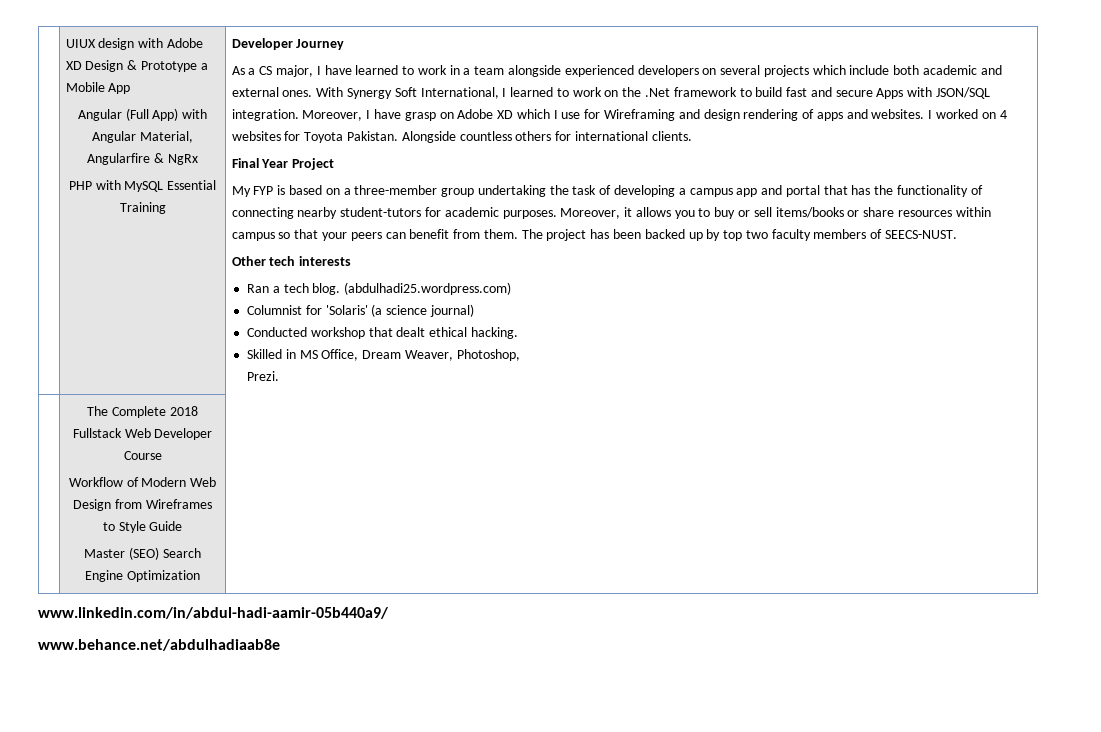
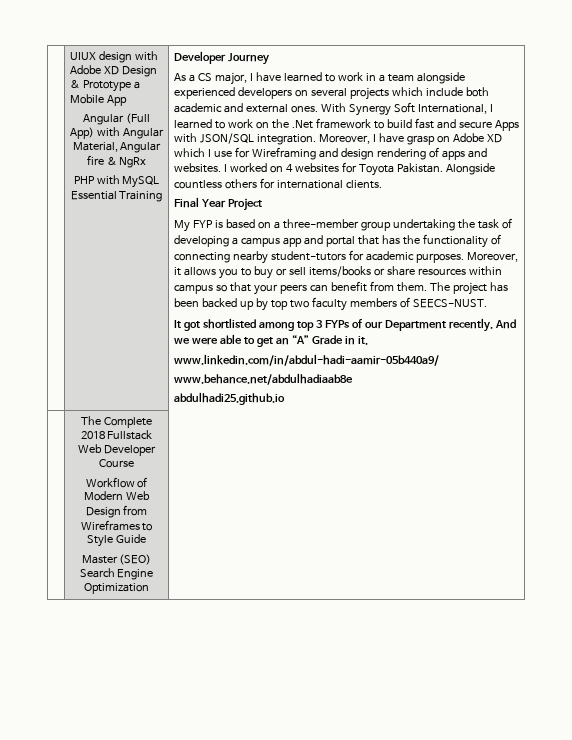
- Angular (Full App) with Angular Material, Angularfire & NgRx
+ Angular (Full App) with Angular Material, Angular fire & NgRx
- Other tech interests
- Ran a tech blog. (abdulhadi25.wordpress.com)
- Columnist for 'Solaris' (a science journal)
- Conducted workshop that dealt ethical hacking.
- Skilled in MS Office, Dream Weaver, Photoshop,
- Prezi.
+ It got shortlisted among top 3 FYPs of our Department recently. And we were able to get an “A” Grade in it.
+ www.linkedin.com/in/abdul-hadi-aamir-05b440a9/
+ www.behance.net/abdulhadiaab8e
+ abdulhadi25.github.io
- www.linkedin.com/in/abdul-hadi-aamir-05b440a9/
- www.behance.net/abdulhadiaab8e

